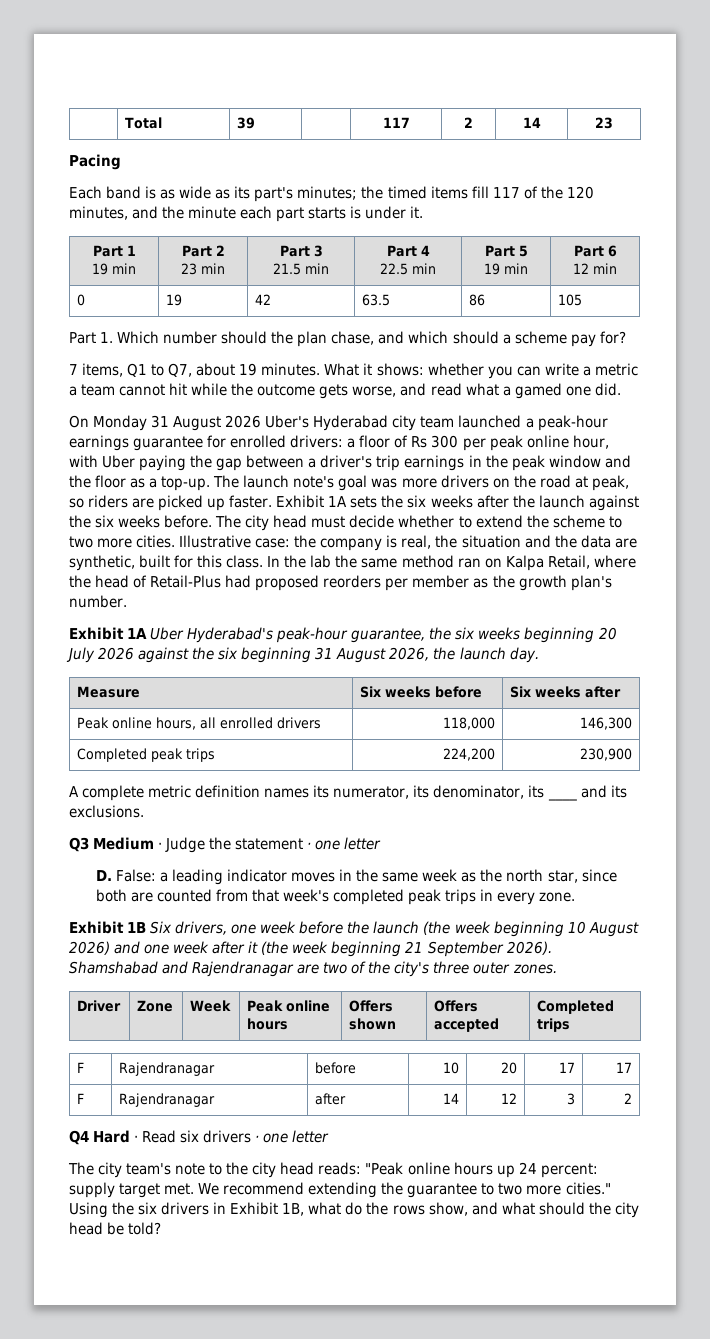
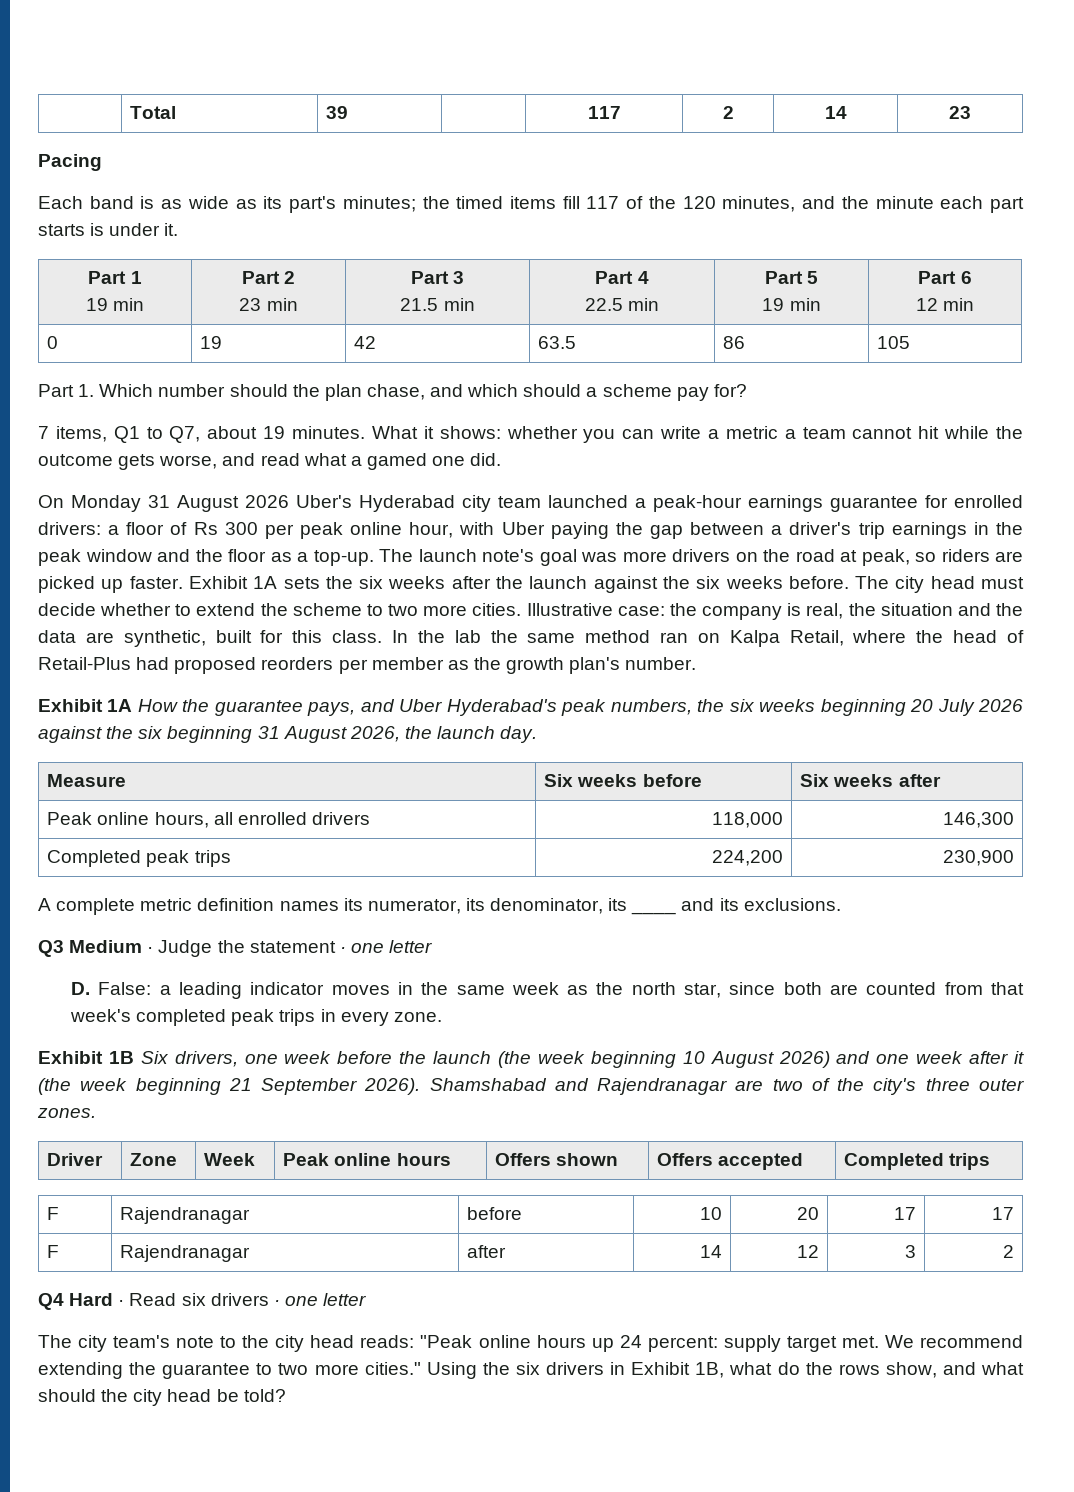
- Exhibit 1A Uber Hyderabad's peak-hour guarantee, the six weeks beginning 20 July 2026 against the six beginning 31 August 2026, the launch day.
+ Exhibit 1A How the guarantee pays, and Uber Hyderabad's peak numbers, the six weeks beginning 20 July 2026 against the six beginning 31 August 2026, the launch day.

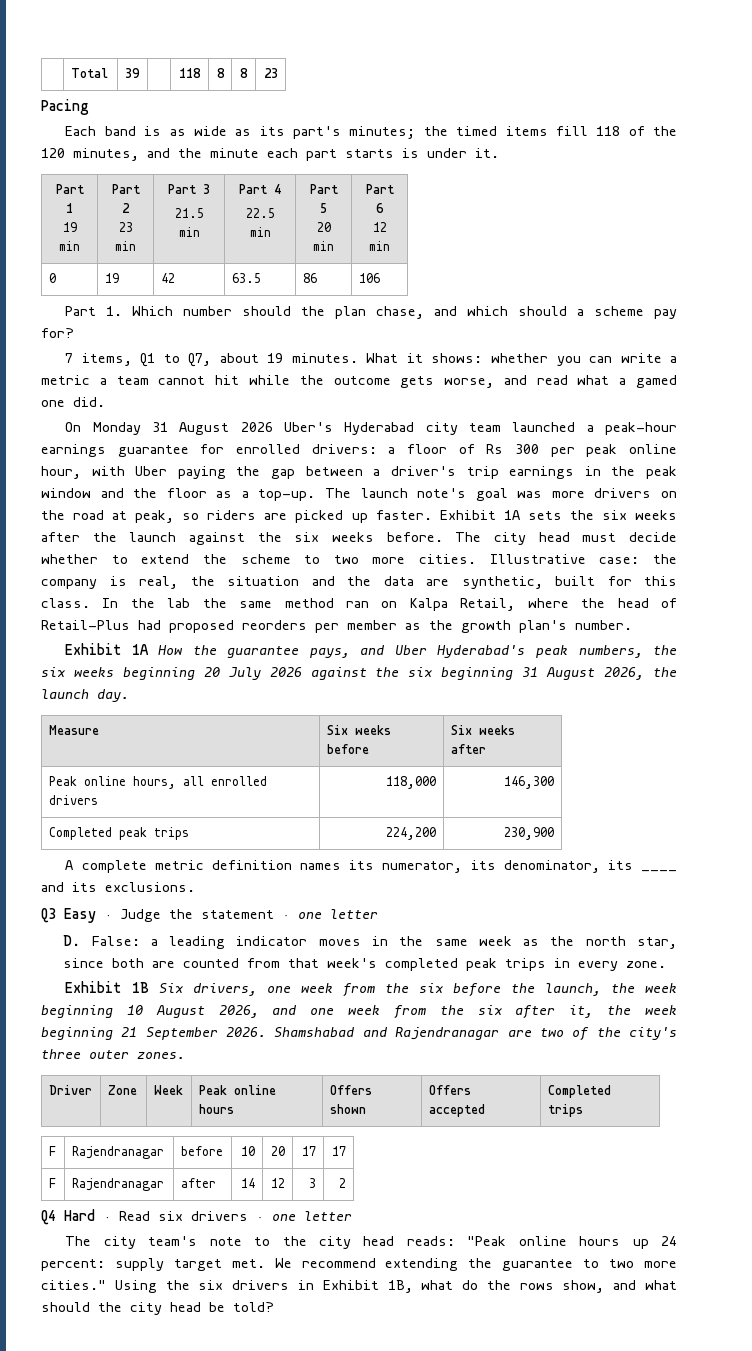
- | Total | 39 | | 117 | 2 | 14 | 23
+ | Total | 39 | | 118 | 8 | 8 | 23
- Each band is as wide as its part's minutes; the timed items fill 117 of the 120 minutes, and the minute each part starts is under it.
+ Each band is as wide as its part's minutes; the timed items fill 118 of the 120 minutes, and the minute each part starts is under it.
  Part 1
  19 min | Part 2
  23 min | Part 3
  21.5 min | Part 4
  22.5 min | Part 5
- 19 min | Part 6
+ 20 min | Part 6
- 0 | 19 | 42 | 63.5 | 86 | 105
+ 0 | 19 | 42 | 63.5 | 86 | 106
- Q3 Medium · Judge the statement · one letter
+ Q3 Easy · Judge the statement · one letter
- Exhibit 1B Six drivers, one week before the launch (the week beginning 10 August 2026) and one week after it (the week beginning 21 September 2026).
+ Exhibit 1B Six drivers, one week from the six before the launch, the week beginning 10 August 2026, and one week from the six after it, the week beginning 21 September 2026.

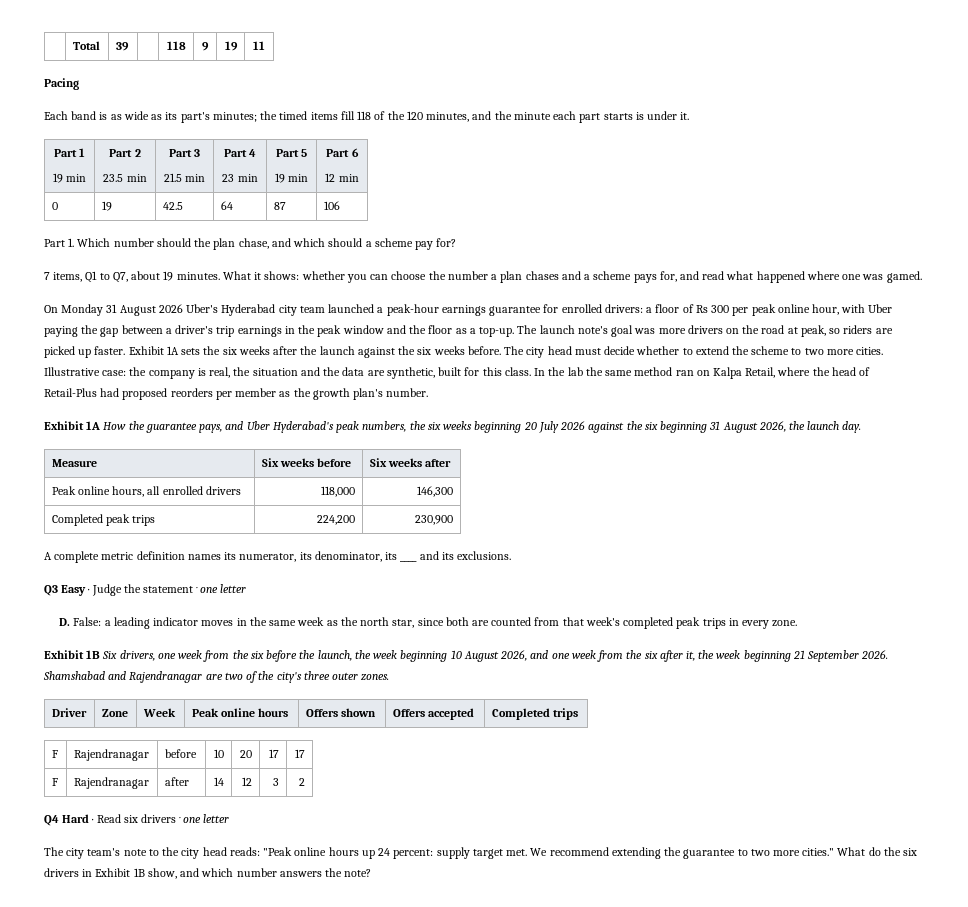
- | Total | 39 | | 118 | 8 | 8 | 23
+ | Total | 39 | | 118 | 9 | 19 | 11
  Part 1
  19 min | Part 2
- 23 min | Part 3
+ 23.5 min | Part 3
  21.5 min | Part 4
- 22.5 min | Part 5
- 20 min | Part 6
+ 23 min | Part 5
+ 19 min | Part 6
- 0 | 19 | 42 | 63.5 | 86 | 106
+ 0 | 19 | 42.5 | 64 | 87 | 106
- What it shows: whether you can write a metric a team cannot hit while the outcome gets worse, and read what a gamed one did.
+ What it shows: whether you can choose the number a plan chases and a scheme pays for, and read what happened where one was gamed.
- Using the six drivers in Exhibit 1B, what do the rows show, and what should the city head be told?
+ What do the six drivers in Exhibit 1B show, and which number answers the note?

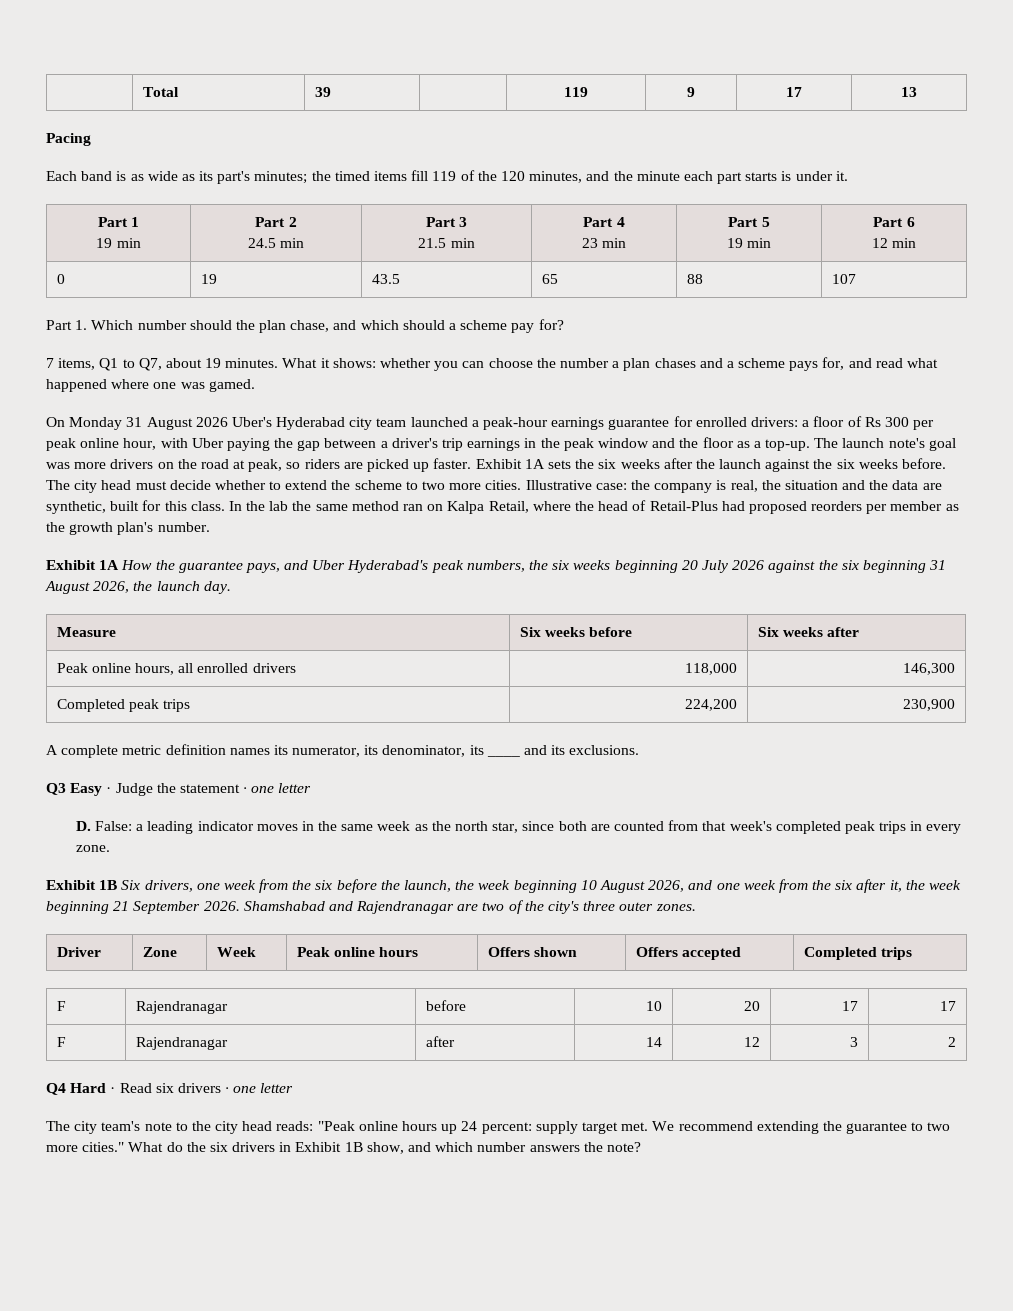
- | Total | 39 | | 118 | 9 | 19 | 11
+ | Total | 39 | | 119 | 9 | 17 | 13
- Each band is as wide as its part's minutes; the timed items fill 118 of the 120 minutes, and the minute each part starts is under it.
+ Each band is as wide as its part's minutes; the timed items fill 119 of the 120 minutes, and the minute each part starts is under it.
  Part 1
  19 min | Part 2
- 23.5 min | Part 3
+ 24.5 min | Part 3
- 0 | 19 | 42.5 | 64 | 87 | 106
+ 0 | 19 | 43.5 | 65 | 88 | 107

